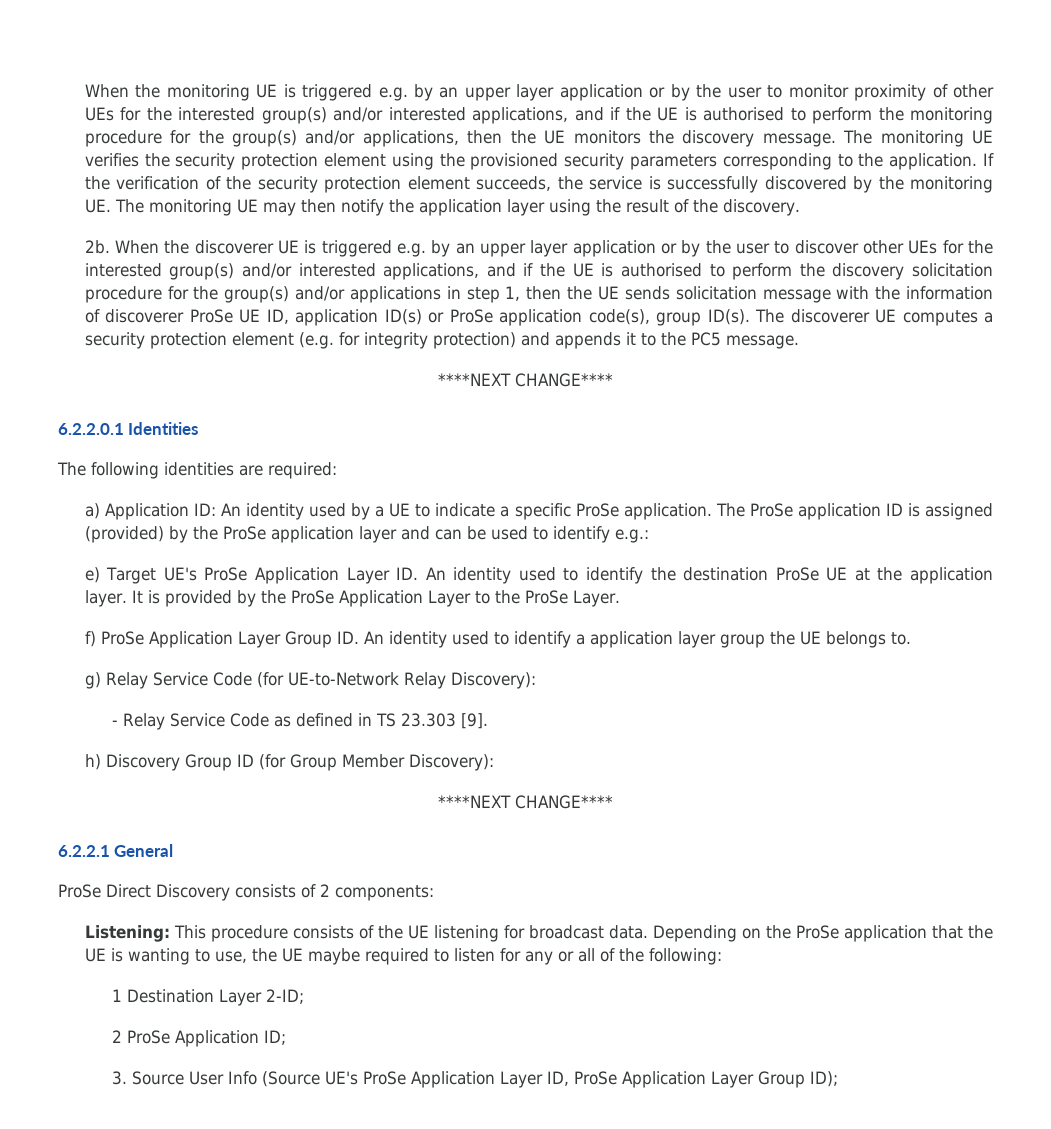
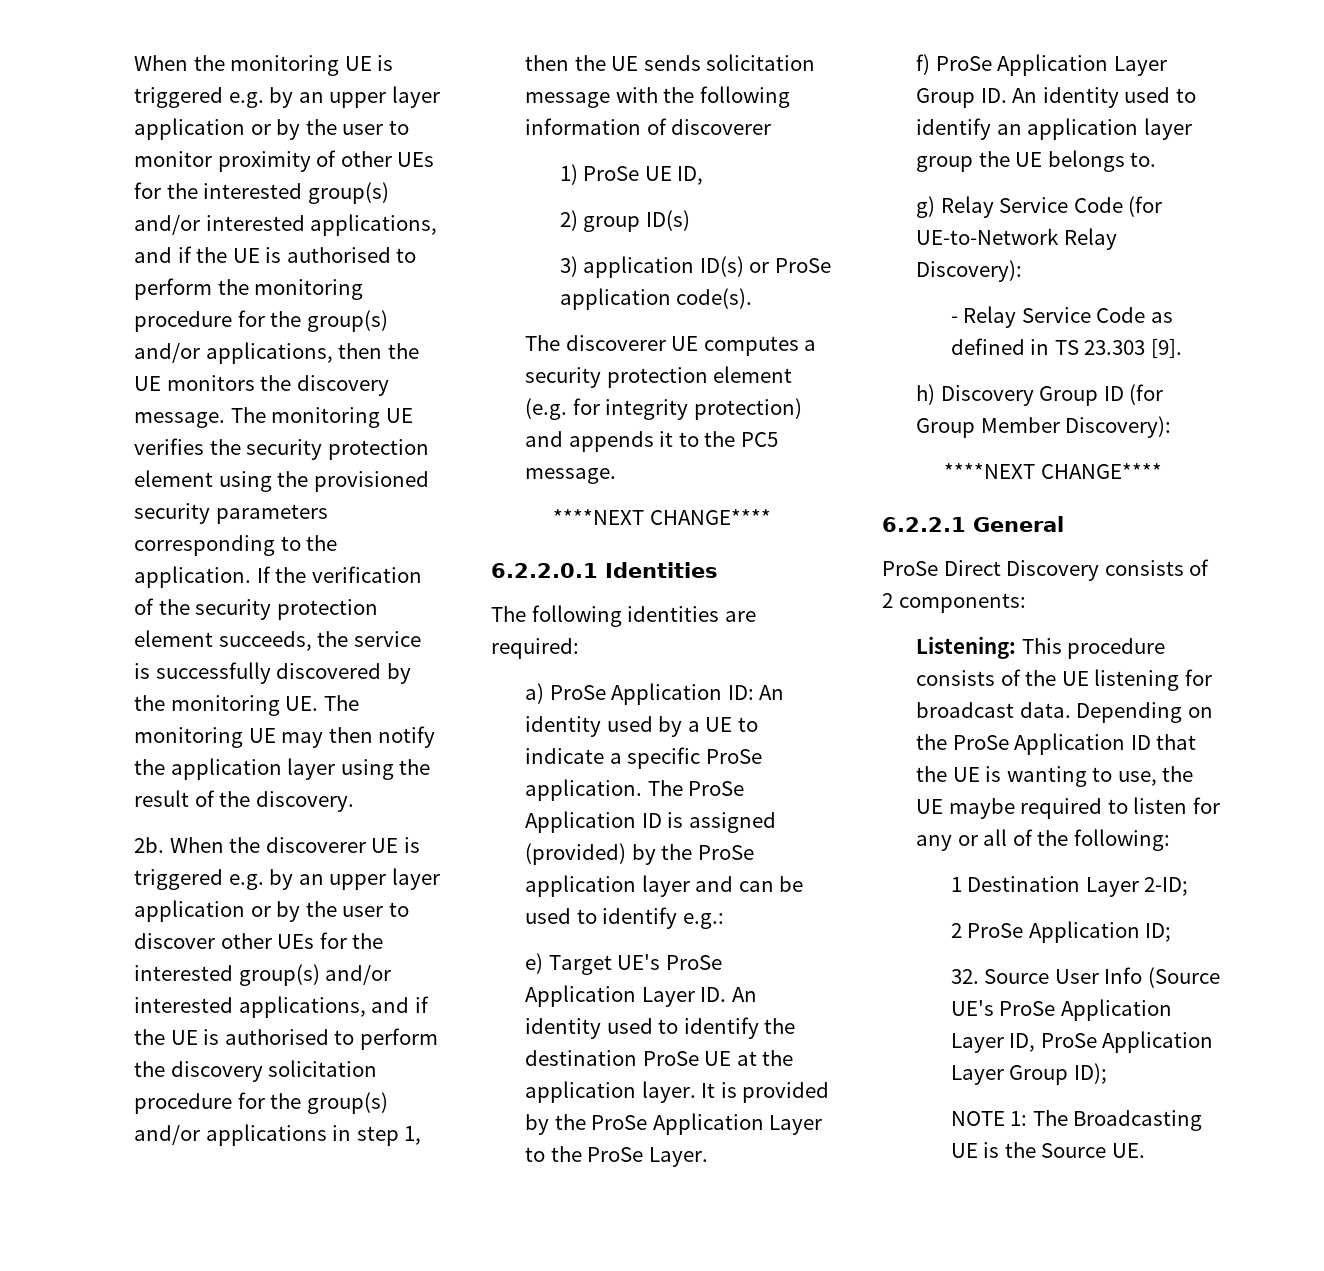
- When the discoverer UE is triggered e.g. by an upper layer application or by the user to discover other UEs for the interested group(s) and/or interested applications, and if the UE is authorised to perform the discovery solicitation procedure for the group(s) and/or applications in step 1, then the UE sends solicitation message with the information of discoverer ProSe UE ID, application ID(s) or ProSe application code(s), group ID(s). The discoverer UE computes a security protection element (e.g. for integrity protection) and appends it to the PC5 message.
+ When the discoverer UE is triggered e.g. by an upper layer application or by the user to discover other UEs for the interested group(s) and/or interested applications, and if the UE is authorised to perform the discovery solicitation procedure for the group(s) and/or applications in step 1, then the UE sends solicitation message with the following information of discoverer
+ 1) ProSe UE ID,
+ 2) group ID(s)
+ 3) application ID(s) or ProSe application code(s).
+ The discoverer UE computes a security protection element (e.g. for integrity protection) and appends it to the PC5 message.
- a) Application ID: An identity used by a UE to indicate a specific ProSe application.
+ a) ProSe Application ID: An identity used by a UE to indicate a specific ProSe application.
- The ProSe application ID is assigned (provided) by the ProSe application layer and can be used to identify e.g.:
+ The ProSe Application ID is assigned (provided) by the ProSe application layer and can be used to identify e.g.:
- f) ProSe Application Layer Group ID. An identity used to identify a application layer group the UE belongs to.
+ f) ProSe Application Layer Group ID. An identity used to identify an application layer group the UE belongs to.
- Depending on the ProSe application that the UE is wanting to use, the UE maybe required to listen for any or all of the following:
+ Depending on the ProSe Application ID that the UE is wanting to use, the UE maybe required to listen for any or all of the following:
- 3. Source User Info (Source UE's ProSe Application Layer ID, ProSe Application Layer Group ID);
+ 32. Source User Info (Source UE's ProSe Application Layer ID, ProSe Application Layer Group ID);
+ NOTE 1: The Broadcasting UE is the Source UE.

